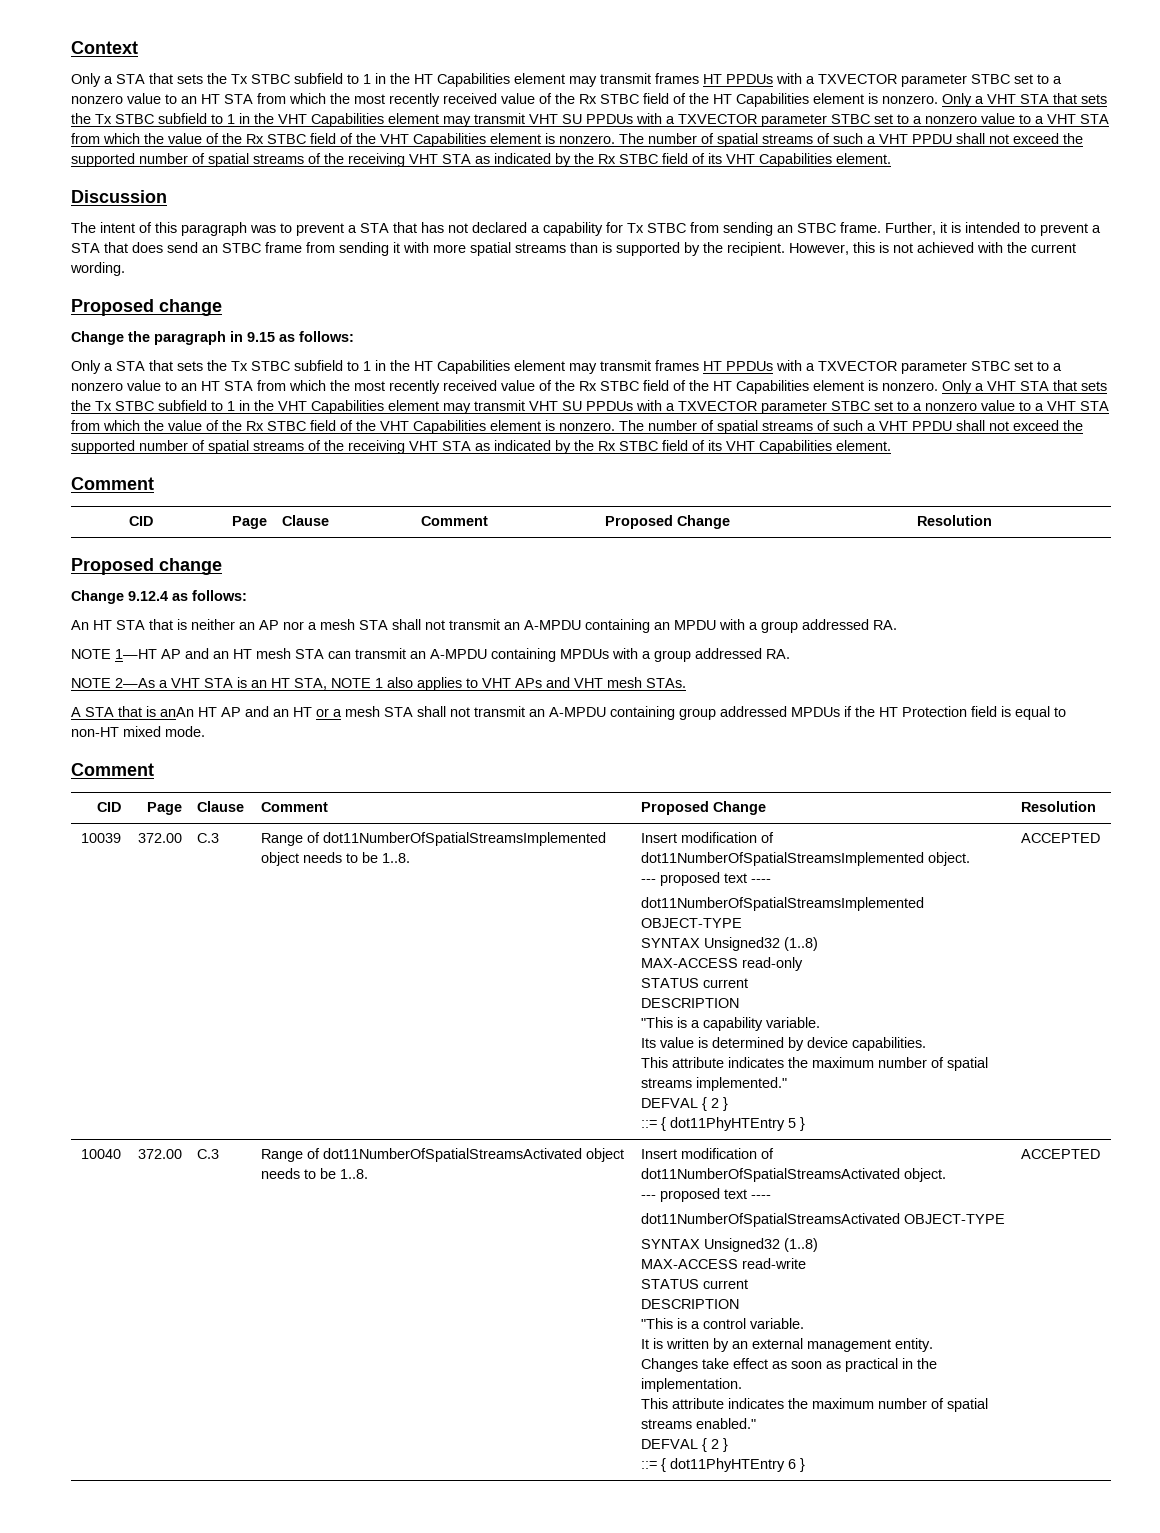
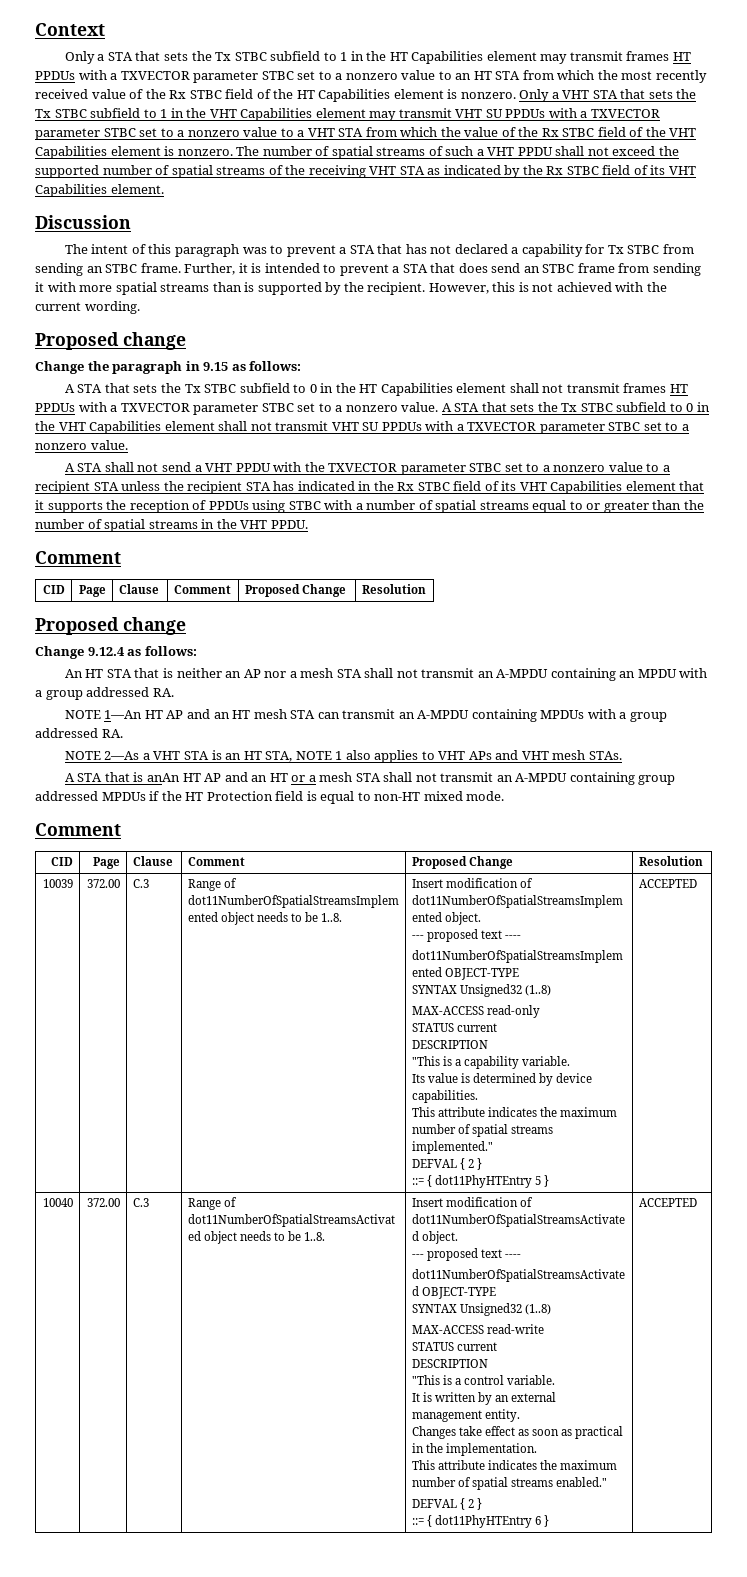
  Change the paragraph in 9.15 as follows:
- Only a STA that sets the Tx STBC subfield to 1 in the HT Capabilities element may transmit frames HT PPDUs with a TXVECTOR parameter STBC set to a nonzero value to an HT STA from which the most recently received value of the Rx STBC field of the HT Capabilities element is nonzero. Only a VHT STA that sets the Tx STBC subfield to 1 in the VHT Capabilities element may transmit VHT SU PPDUs with a TXVECTOR parameter STBC set to a nonzero value to a VHT STA from which the value of the Rx STBC field of the VHT Capabilities element is nonzero. The number of spatial streams of such a VHT PPDU shall not exceed the supported number of spatial streams of the receiving VHT STA as indicated by the Rx STBC field of its VHT Capabilities element.
+ A STA that sets the Tx STBC subfield to 0 in the HT Capabilities element shall not transmit frames HT PPDUs with a TXVECTOR parameter STBC set to a nonzero value. A STA that sets the Tx STBC subfield to 0 in the VHT Capabilities element shall not transmit VHT SU PPDUs with a TXVECTOR parameter STBC set to a nonzero value.
+ A STA shall not send a VHT PPDU with the TXVECTOR parameter STBC set to a nonzero value to a recipient STA unless the recipient STA has indicated in the Rx STBC field of its VHT Capabilities element that it supports the reception of PPDUs using STBC with a number of spatial streams equal to or greater than the number of spatial streams in the VHT PPDU.
- NOTE 1—HT AP and an HT mesh STA can transmit an A-MPDU containing MPDUs with a group addressed RA.
+ NOTE 1—An HT AP and an HT mesh STA can transmit an A-MPDU containing MPDUs with a group addressed RA.

